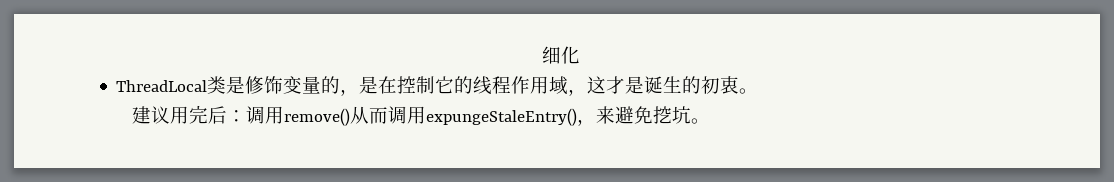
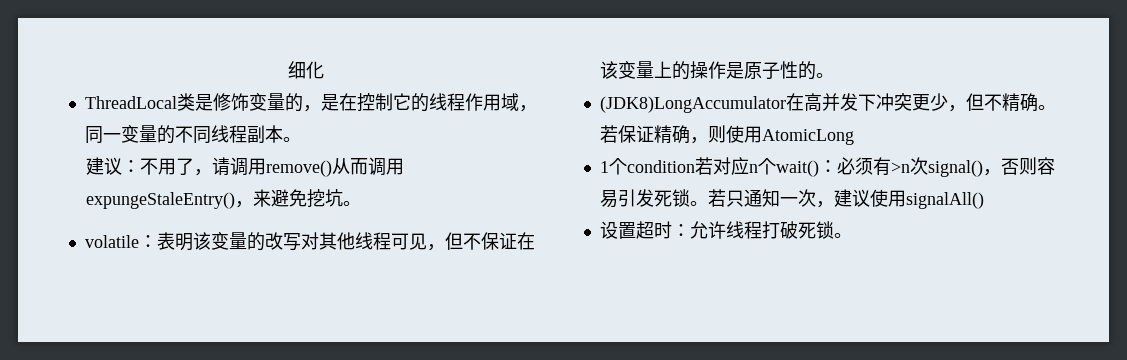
- ThreadLocal类是修饰变量的，是在控制它的线程作用域，这才是诞生的初衷。
+ ThreadLocal类是修饰变量的，是在控制它的线程作用域，同一变量的不同线程副本。
- 建议用完后：调用remove()从而调用expungeStaleEntry()，来避免挖坑。
+ 建议：不用了，请调用remove()从而调用expungeStaleEntry()，来避免挖坑。
+ volatile：表明该变量的改写对其他线程可见，但不保证在该变量上的操作是原子性的。
+ (JDK8)LongAccumulator在高并发下冲突更少，但不精确。若保证精确，则使用AtomicLong
+ 1个condition若对应n个wait()：必须有>n次signal()，否则容易引发死锁。若只通知一次，建议使用signalAll()
+ 设置超时：允许线程打破死锁。

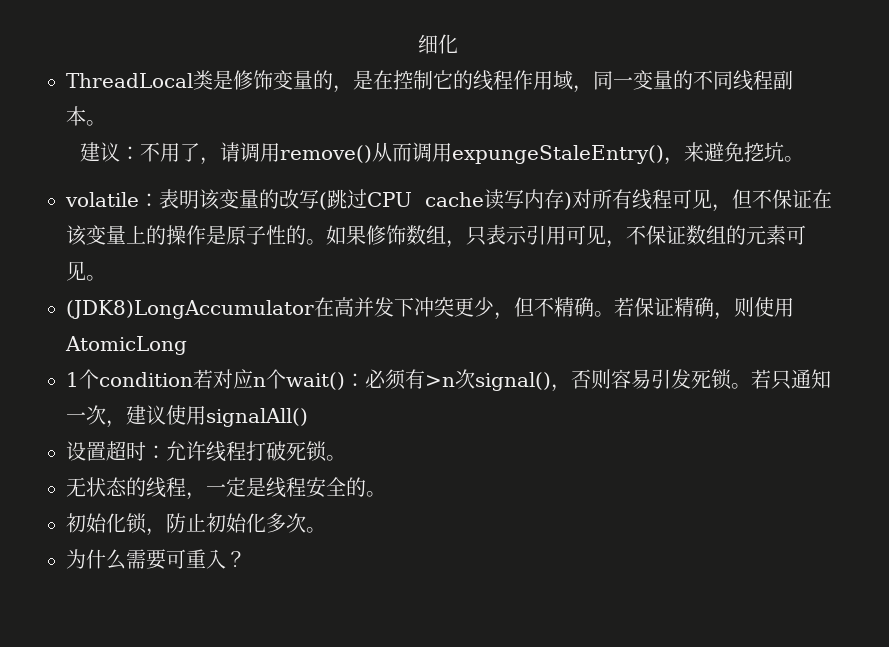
- volatile：表明该变量的改写对其他线程可见，但不保证在该变量上的操作是原子性的。
+ volatile：表明该变量的改写(跳过CPU cache读写内存)对所有线程可见，但不保证在该变量上的操作是原子性的。如果修饰数组，只表示引用可见，不保证数组的元素可见。
+ 无状态的线程，一定是线程安全的。
+ 初始化锁，防止初始化多次。
+ 为什么需要可重入？

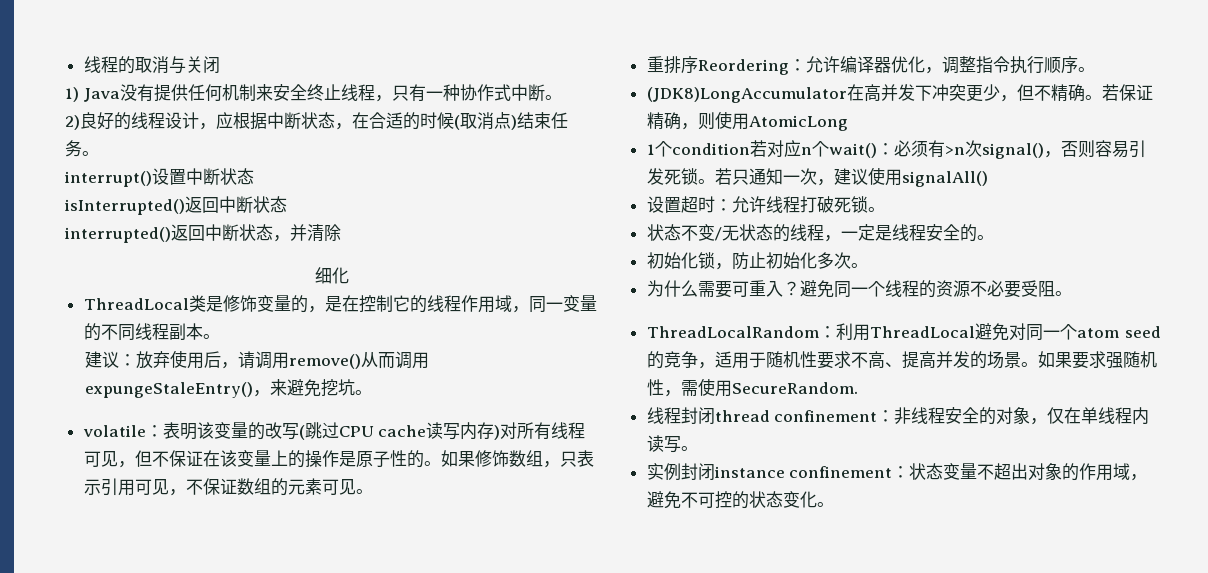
+ 线程的取消与关闭
+ 1) Java没有提供任何机制来安全终止线程，只有一种协作式中断。
+ 2)良好的线程设计，应根据中断状态，在合适的时候(取消点)结束任务。
+ interrupt()设置中断状态
+ isInterrupted()返回中断状态
+ interrupted()返回中断状态，并清除
- 建议：不用了，请调用remove()从而调用expungeStaleEntry()，来避免挖坑。
+ 建议：放弃使用后，请调用remove()从而调用expungeStaleEntry()，来避免挖坑。
+ 重排序Reordering：允许编译器优化，调整指令执行顺序。
- 无状态的线程，一定是线程安全的。
+ 状态不变/无状态的线程，一定是线程安全的。
+ 避免同一个线程的资源不必要受阻。
+ ThreadLocalRandom：利用ThreadLocal避免对同一个atom seed的竞争，适用于随机性要求不高、提高并发的场景。如果要求强随机性，需使用SecureRandom.
+ 线程封闭thread confinement：非线程安全的对象，仅在单线程内读写。
+ 实例封闭instance confinement：状态变量不超出对象的作用域，避免不可控的状态变化。

